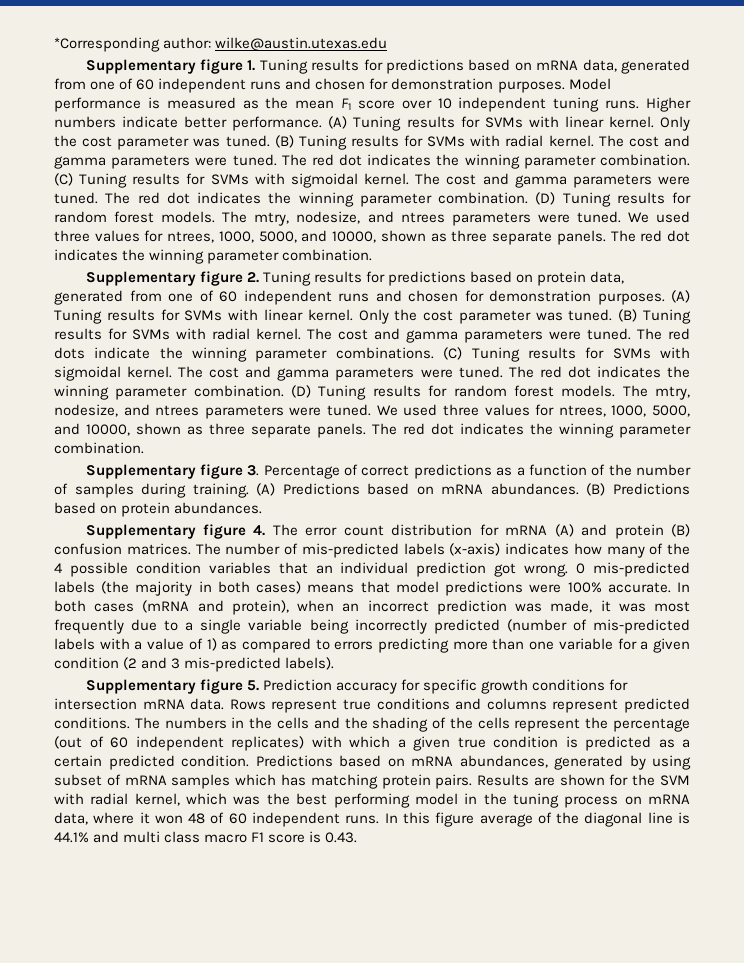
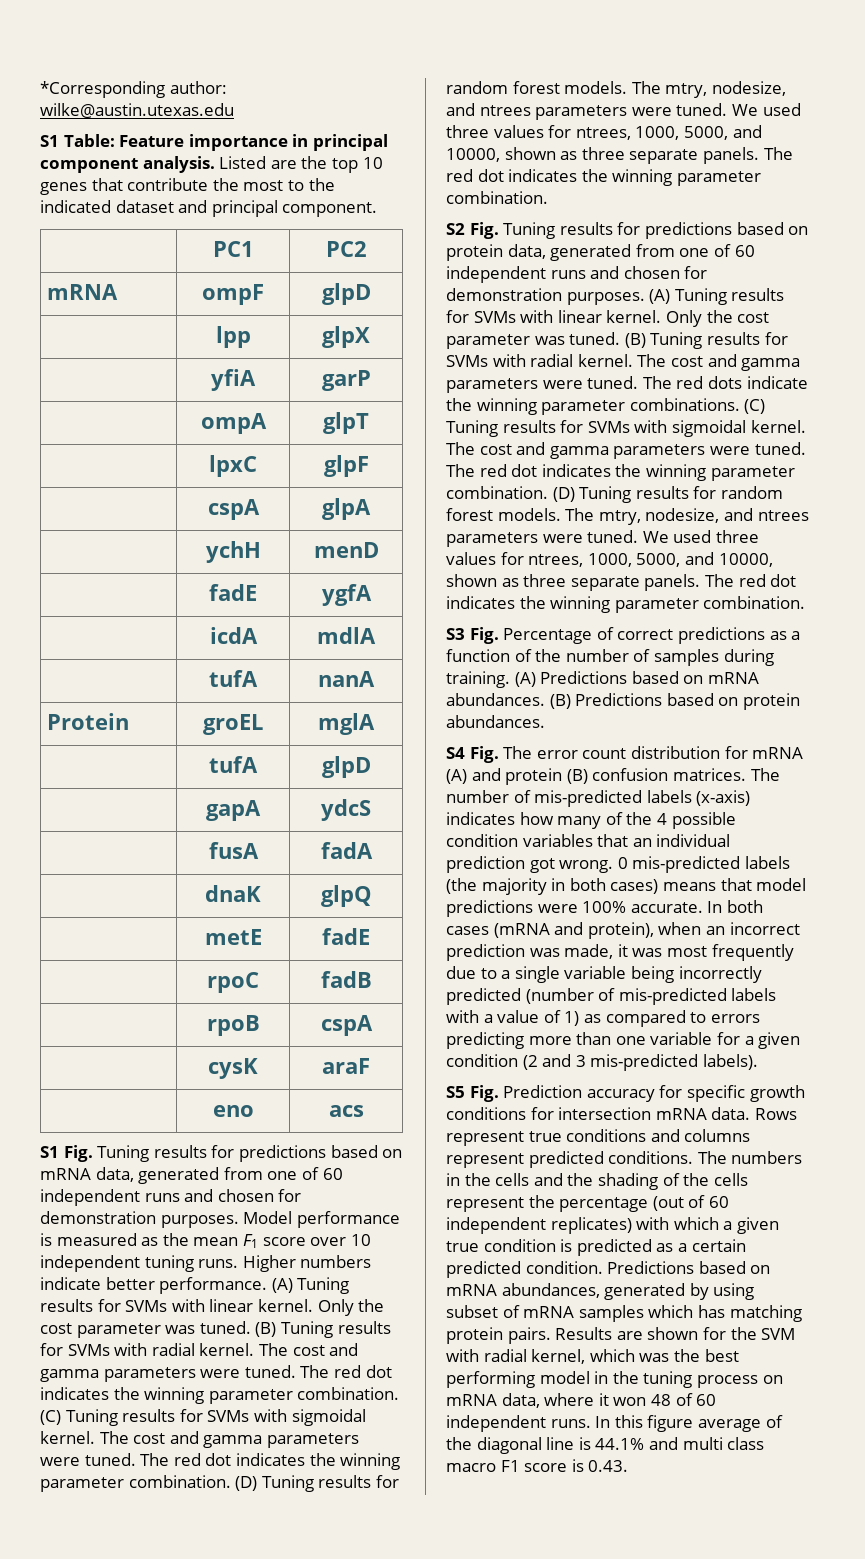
- Supplementary figure 1. Tuning results for predictions based on mRNA data, generated from one of 60 independent runs and chosen for demonstration purposes.
+ S1 Table: Feature importance in principal component analysis. Listed are the top 10 genes that contribute the most to the indicated dataset and principal component.
+ | PC1 | PC2
+ mRNA | ompF | glpD
+ | lpp | glpX
+ | yfiA | garP
+ | ompA | glpT
+ | lpxC | glpF
+ | cspA | glpA
+ | ychH | menD
+ | fadE | ygfA
+ | icdA | mdlA
+ | tufA | nanA
+ Protein | groEL | mglA
+ | tufA | glpD
+ | gapA | ydcS
+ | fusA | fadA
+ | dnaK | glpQ
+ | metE | fadE
+ | rpoC | fadB
+ | rpoB | cspA
+ | cysK | araF
+ | eno | acs
+ S1 Fig. Tuning results for predictions based on mRNA data, generated from one of 60 independent runs and chosen for demonstration purposes.
- Supplementary figure 2. Tuning results for predictions based on protein data, generated from one of 60 independent runs and chosen for demonstration purposes.
+ S2 Fig. Tuning results for predictions based on protein data, generated from one of 60 independent runs and chosen for demonstration purposes.
- Supplementary figure 3. Percentage of correct predictions as a function of the number of samples during training.
+ S3 Fig. Percentage of correct predictions as a function of the number of samples during training.
- Supplementary figure 4. The error count distribution for mRNA (A) and protein (B) confusion matrices.
+ S4 Fig. The error count distribution for mRNA (A) and protein (B) confusion matrices.
- Supplementary figure 5. Prediction accuracy for specific growth conditions for intersection mRNA data.
+ S5 Fig. Prediction accuracy for specific growth conditions for intersection mRNA data.

